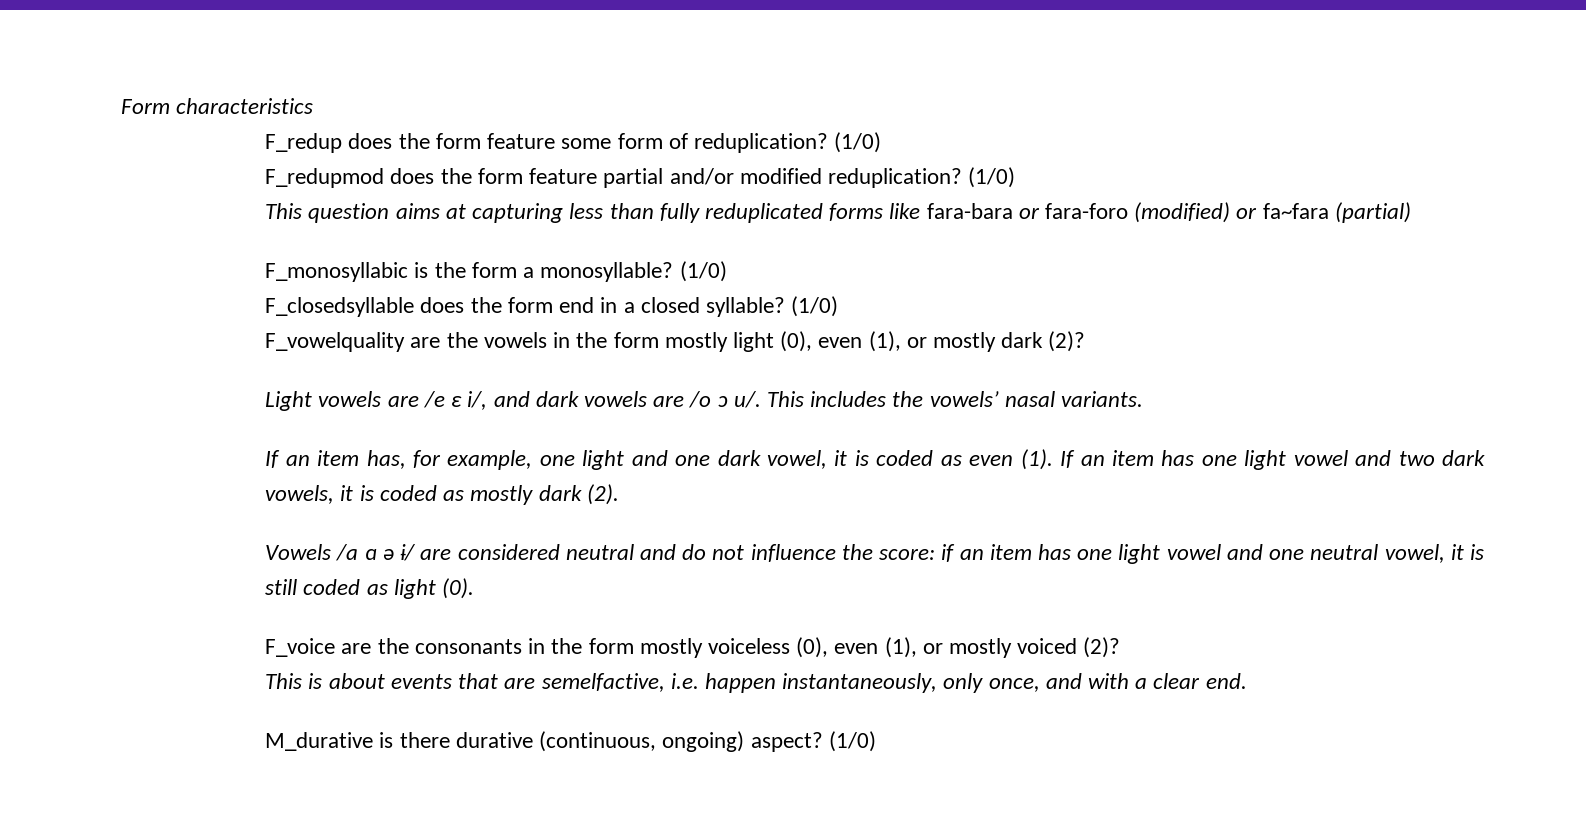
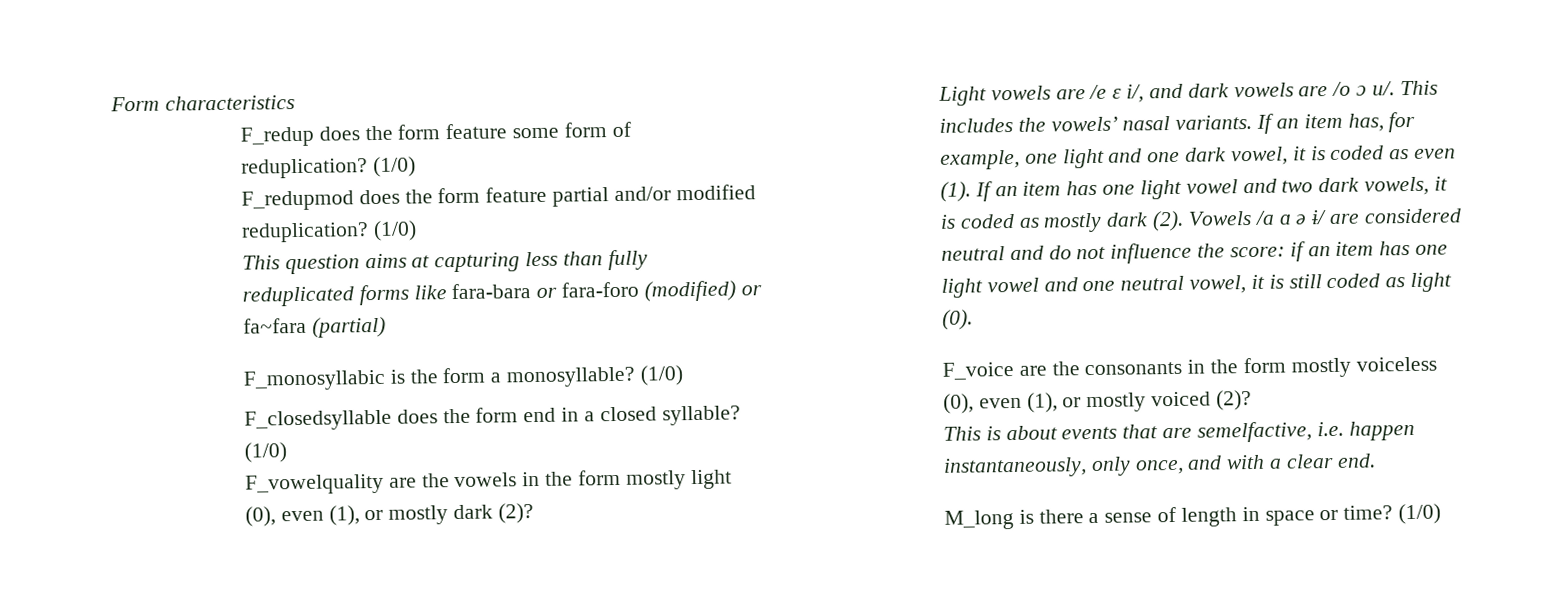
- This includes the vowels’ nasal variants.
- If an item has, for example, one light and one dark vowel, it is coded as even (1).
+ This includes the vowels’ nasal variants. If an item has, for example, one light and one dark vowel, it is coded as even (1).
- If an item has one light vowel and two dark vowels, it is coded as mostly dark (2).
- Vowels /a ɑ ə ɨ/ are considered neutral and do not influence the score: if an item has one light vowel and one neutral vowel, it is still coded as light (0).
+ If an item has one light vowel and two dark vowels, it is coded as mostly dark (2). Vowels /a ɑ ə ɨ/ are considered neutral and do not influence the score: if an item has one light vowel and one neutral vowel, it is still coded as light (0).
- M_durative is there durative (continuous, ongoing) aspect?
+ M_long is there a sense of length in space or time?

